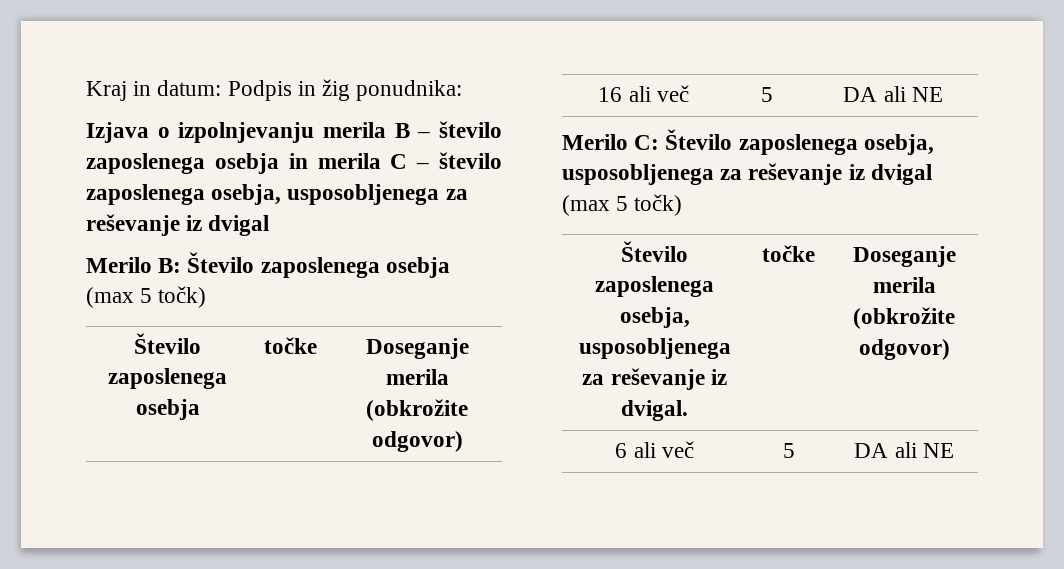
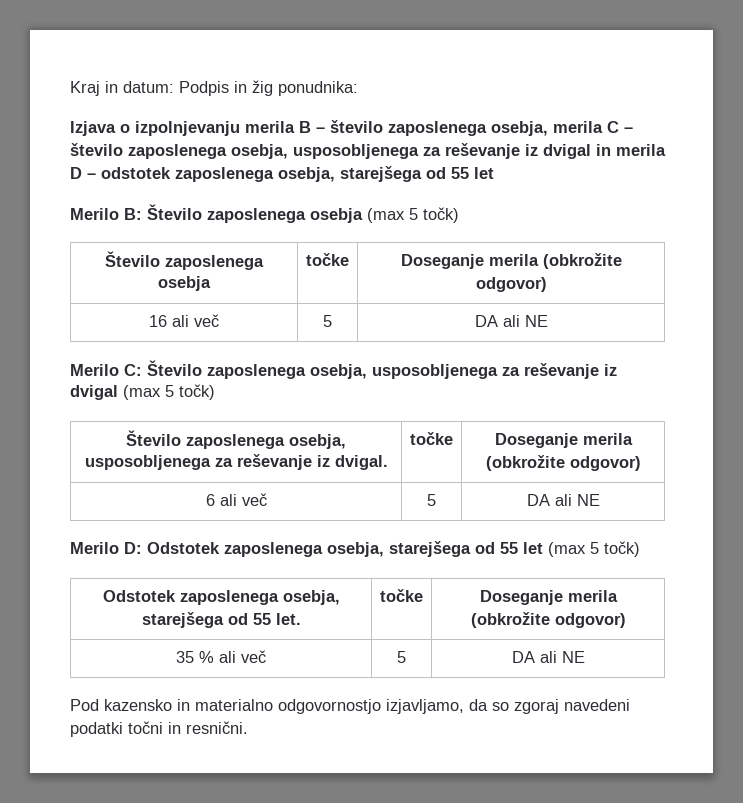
- Izjava o izpolnjevanju merila B – število zaposlenega osebja in merila C – število zaposlenega osebja, usposobljenega za reševanje iz dvigal
+ Izjava o izpolnjevanju merila B – število zaposlenega osebja, merila C – število zaposlenega osebja, usposobljenega za reševanje iz dvigal in merila D – odstotek zaposlenega osebja, starejšega od 55 let
+ Merilo D: Odstotek zaposlenega osebja, starejšega od 55 let (max 5 točk)
+ Odstotek zaposlenega osebja, starejšega od 55 let. | točke | Doseganje merila (obkrožite odgovor)
+ 35 % ali več | 5 | DA ali NE
+ Pod kazensko in materialno odgovornostjo izjavljamo, da so zgoraj navedeni podatki točni in resnični.

